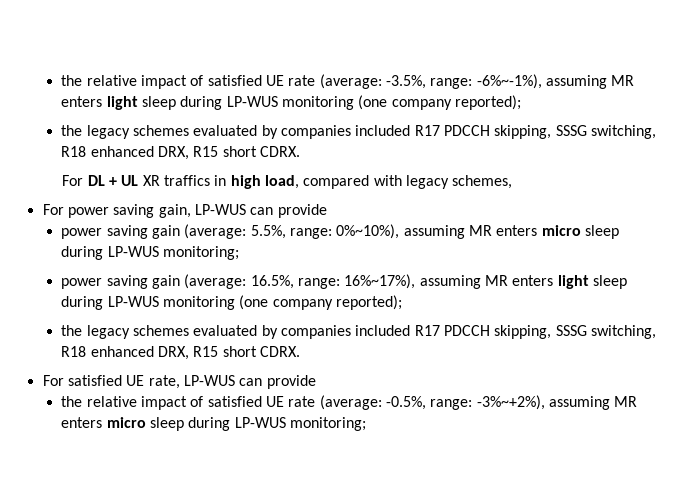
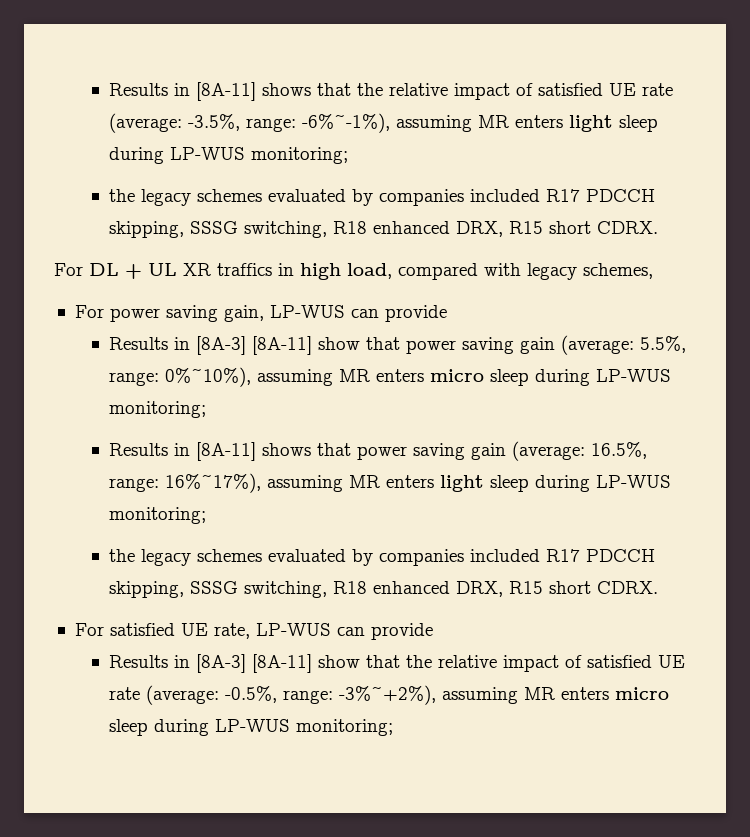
- the relative impact of satisfied UE rate (average: -3.5%, range: -6%~-1%), assuming MR enters light sleep during LP-WUS monitoring (one company reported);
+ Results in [8A-11] shows that the relative impact of satisfied UE rate (average: -3.5%, range: -6%~-1%), assuming MR enters light sleep during LP-WUS monitoring;
- power saving gain (average: 5.5%, range: 0%~10%), assuming MR enters micro sleep during LP-WUS monitoring;
+ Results in [8A-3] [8A-11] show that power saving gain (average: 5.5%, range: 0%~10%), assuming MR enters micro sleep during LP-WUS monitoring;
- power saving gain (average: 16.5%, range: 16%~17%), assuming MR enters light sleep during LP-WUS monitoring (one company reported);
+ Results in [8A-11] shows that power saving gain (average: 16.5%, range: 16%~17%), assuming MR enters light sleep during LP-WUS monitoring;
- the relative impact of satisfied UE rate (average: -0.5%, range: -3%~+2%), assuming MR enters micro sleep during LP-WUS monitoring;
+ Results in [8A-3] [8A-11] show that the relative impact of satisfied UE rate (average: -0.5%, range: -3%~+2%), assuming MR enters micro sleep during LP-WUS monitoring;

